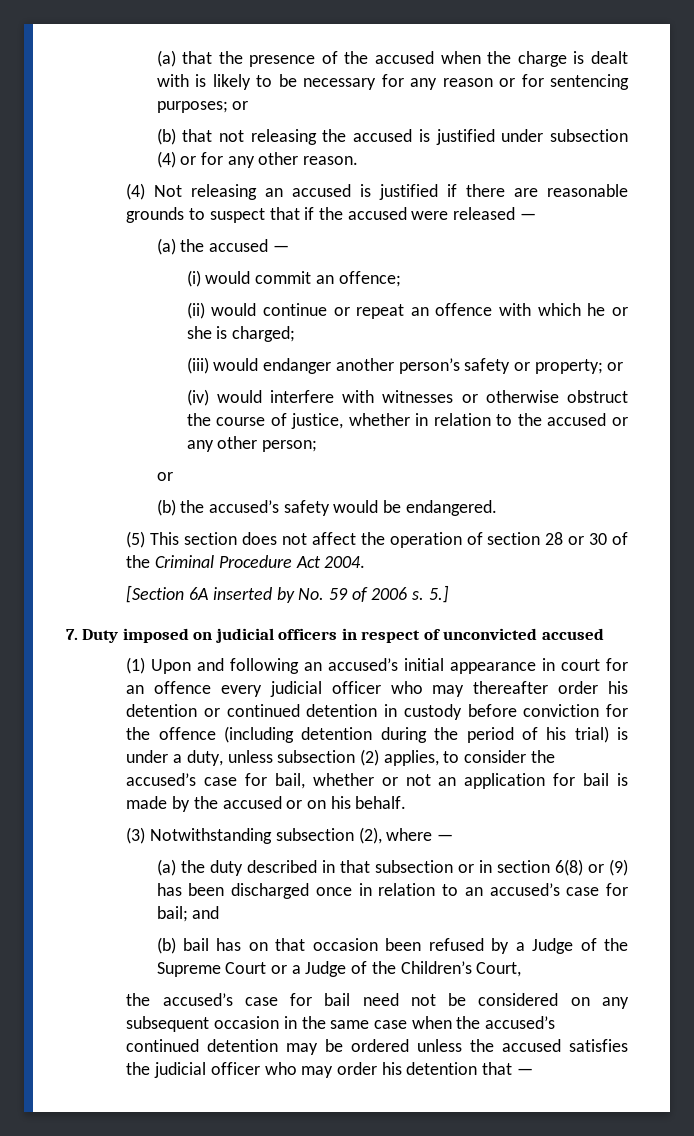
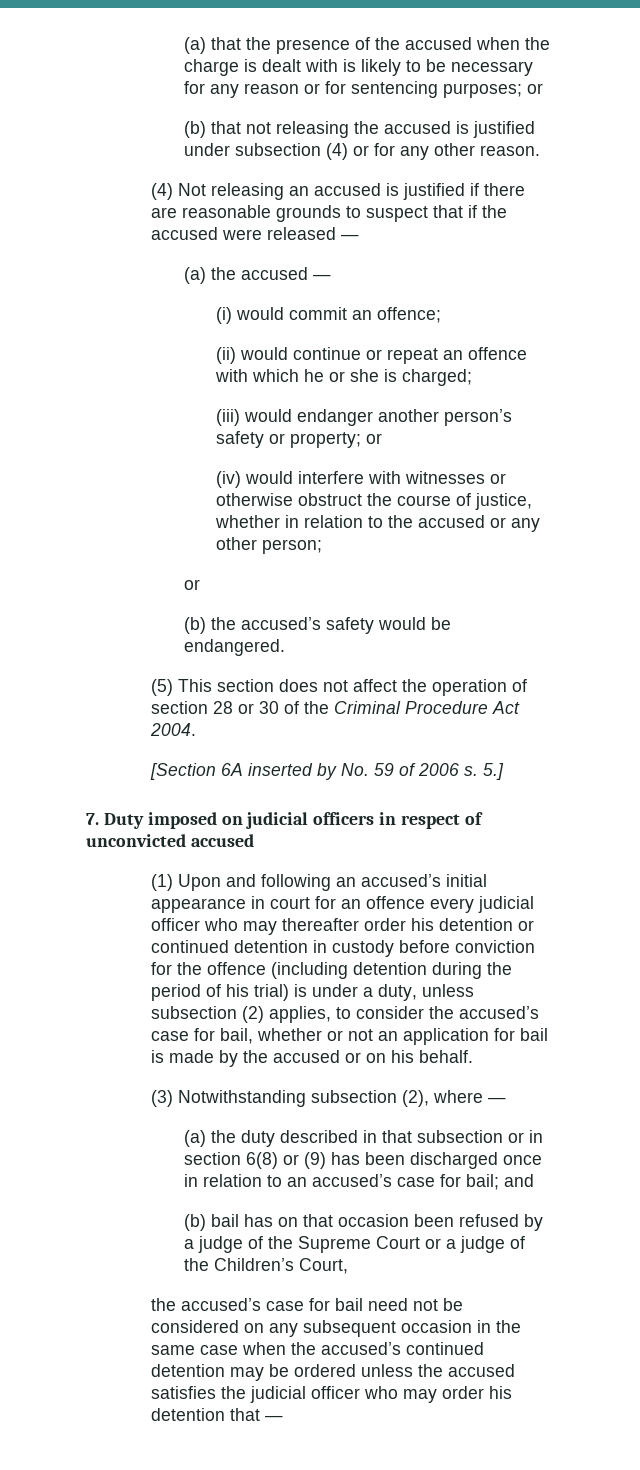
- (b) bail has on that occasion been refused by a Judge of the Supreme Court or a Judge of the Children’s Court,
+ (b) bail has on that occasion been refused by a judge of the Supreme Court or a judge of the Children’s Court,

